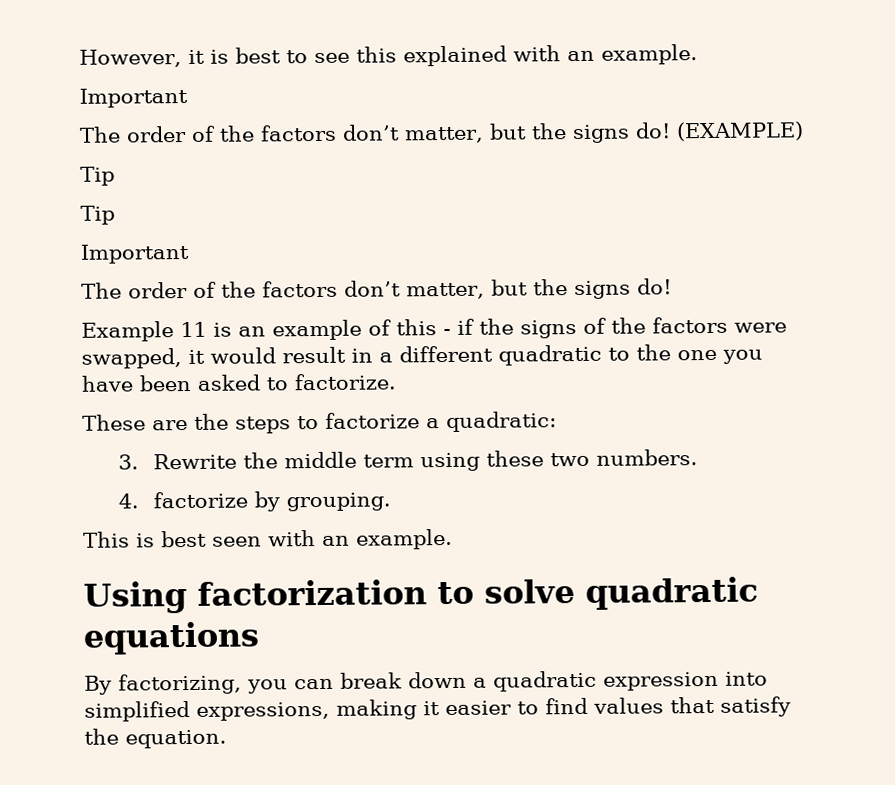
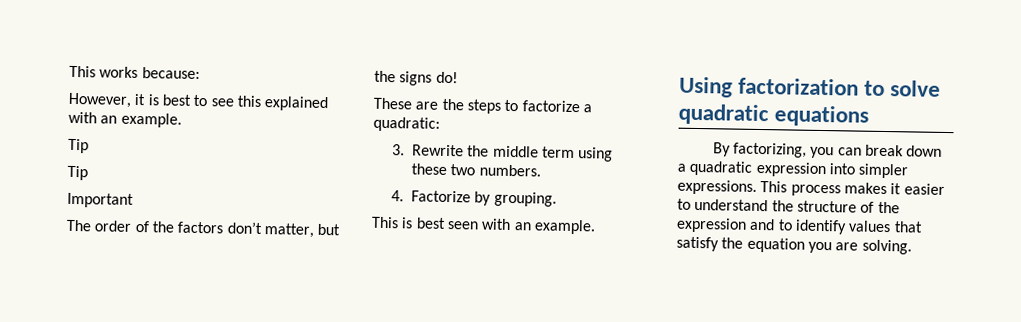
+ This works because:
  However, it is best to see this explained with an example.
- Important
- The order of the factors don’t matter, but the signs do! (EXAMPLE)
- Example 11 is an example of this - if the signs of the factors were swapped, it would result in a different quadratic to the one you have been asked to factorize.
- 4. factorize by grouping.
+ 4. Factorize by grouping.
- By factorizing, you can break down a quadratic expression into simplified expressions, making it easier to find values that satisfy the equation.
+ By factorizing, you can break down a quadratic expression into simpler expressions. This process makes it easier to understand the structure of the expression and to identify values that satisfy the equation you are solving.

